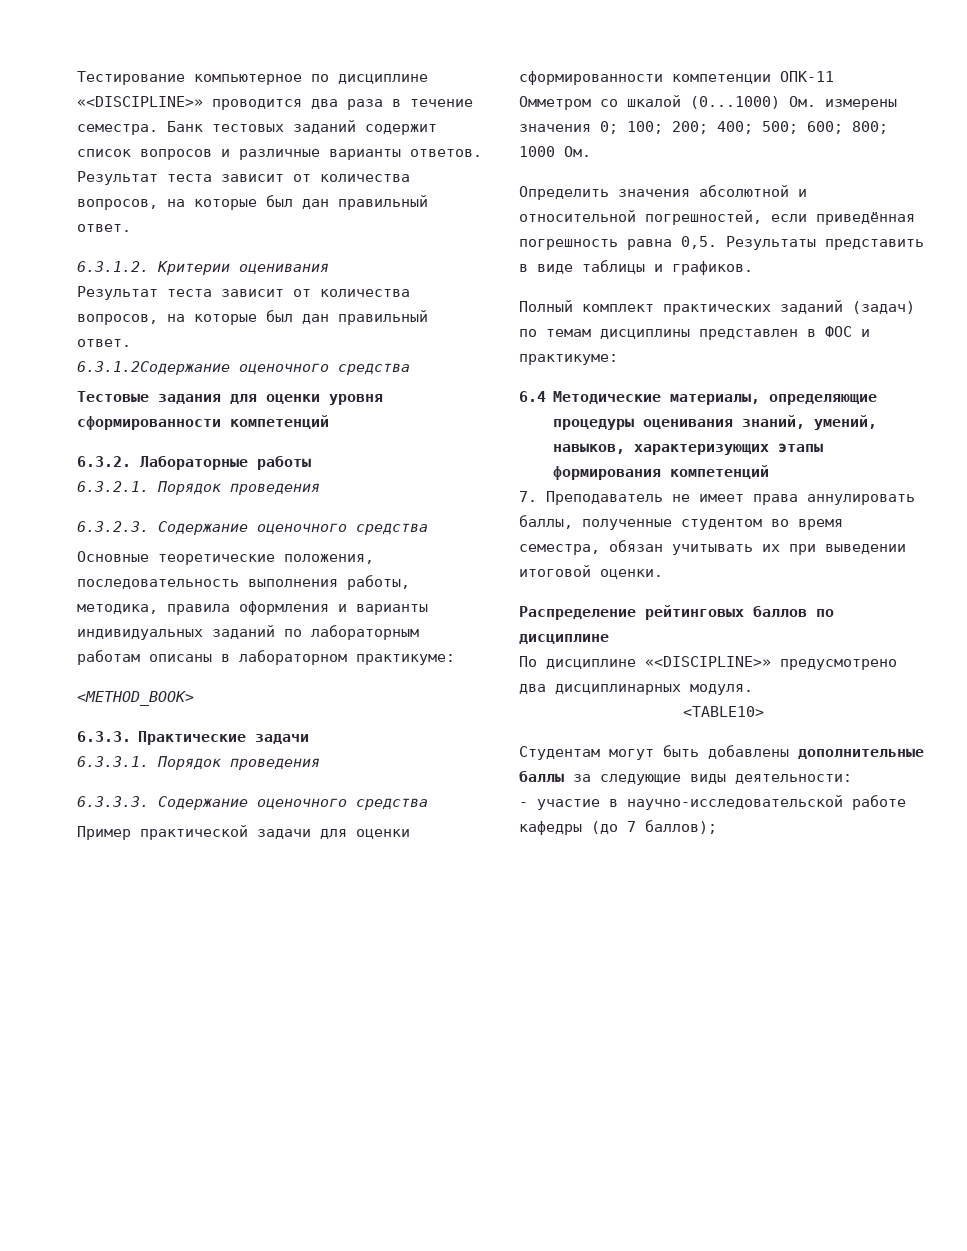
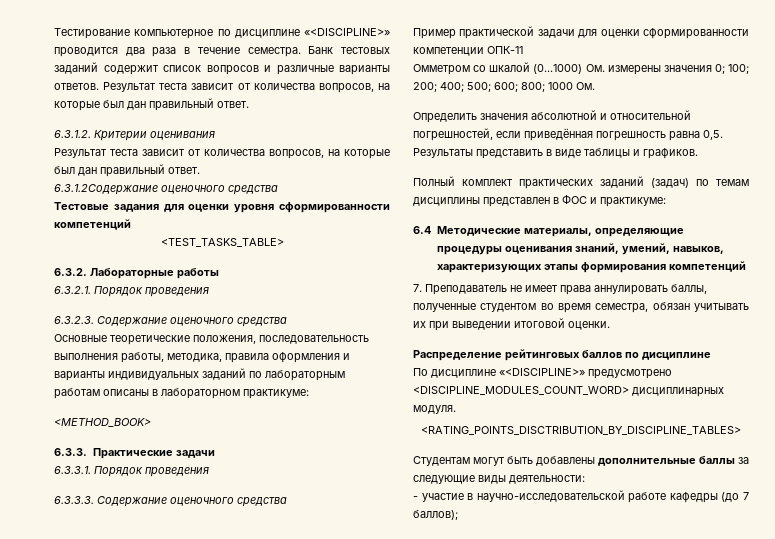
+ <TEST_TASKS_TABLE>
- По дисциплине «<DISCIPLINE>» предусмотрено два дисциплинарных модуля.
+ По дисциплине «<DISCIPLINE>» предусмотрено <DISCIPLINE_MODULES_COUNT_WORD> дисциплинарных модуля.
- <TABLE10>
+ <RATING_POINTS_DISCTRIBUTION_BY_DISCIPLINE_TABLES>

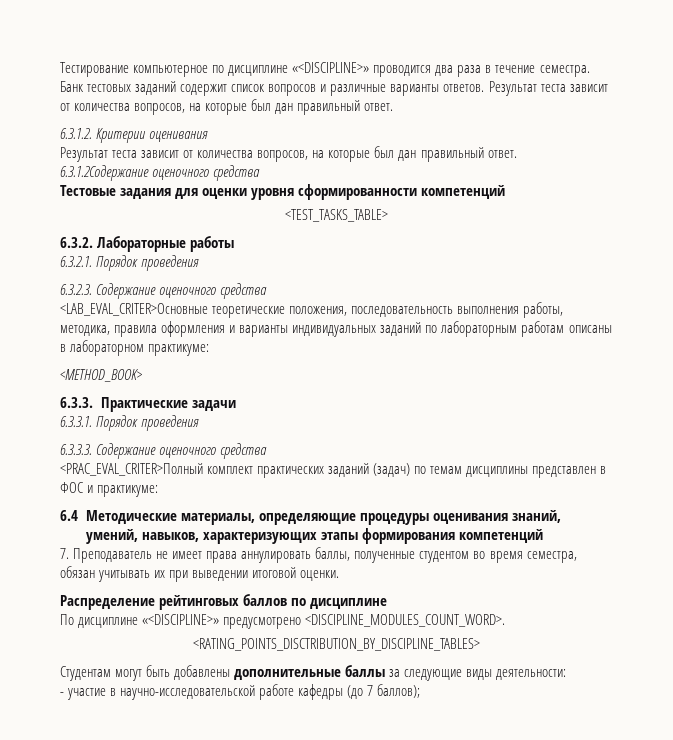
- Основные теоретические положения, последовательность выполнения работы, методика, правила оформления и варианты индивидуальных заданий по лабораторным работам описаны в лабораторном практикуме:
+ <LAB_EVAL_CRITER>Основные теоретические положения, последовательность выполнения работы, методика, правила оформления и варианты индивидуальных заданий по лабораторным работам описаны в лабораторном практикуме:
- Пример практической задачи для оценки сформированности компетенции ОПК-11
- Омметром со шкалой (0...1000) Ом. измерены значения 0; 100; 200; 400; 500; 600; 800; 1000 Ом.
- Определить значения абсолютной и относительной погрешностей, если приведённая погрешность равна 0,5. Результаты представить в виде таблицы и графиков.
- Полный комплект практических заданий (задач) по темам дисциплины представлен в ФОС и практикуме:
+ <PRAC_EVAL_CRITER>Полный комплект практических заданий (задач) по темам дисциплины представлен в ФОС и практикуме:
- По дисциплине «<DISCIPLINE>» предусмотрено <DISCIPLINE_MODULES_COUNT_WORD> дисциплинарных модуля.
+ По дисциплине «<DISCIPLINE>» предусмотрено <DISCIPLINE_MODULES_COUNT_WORD>.

